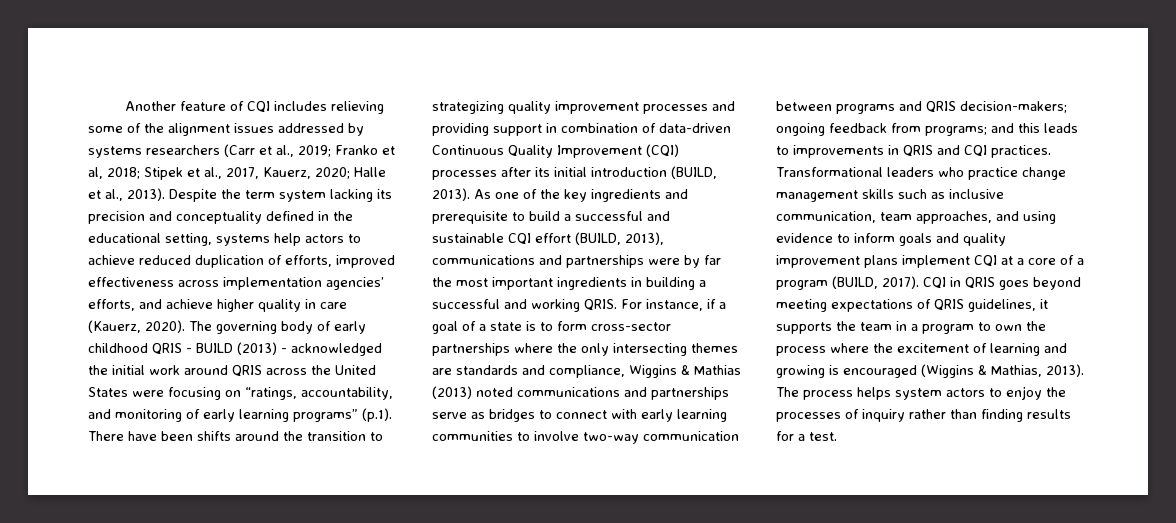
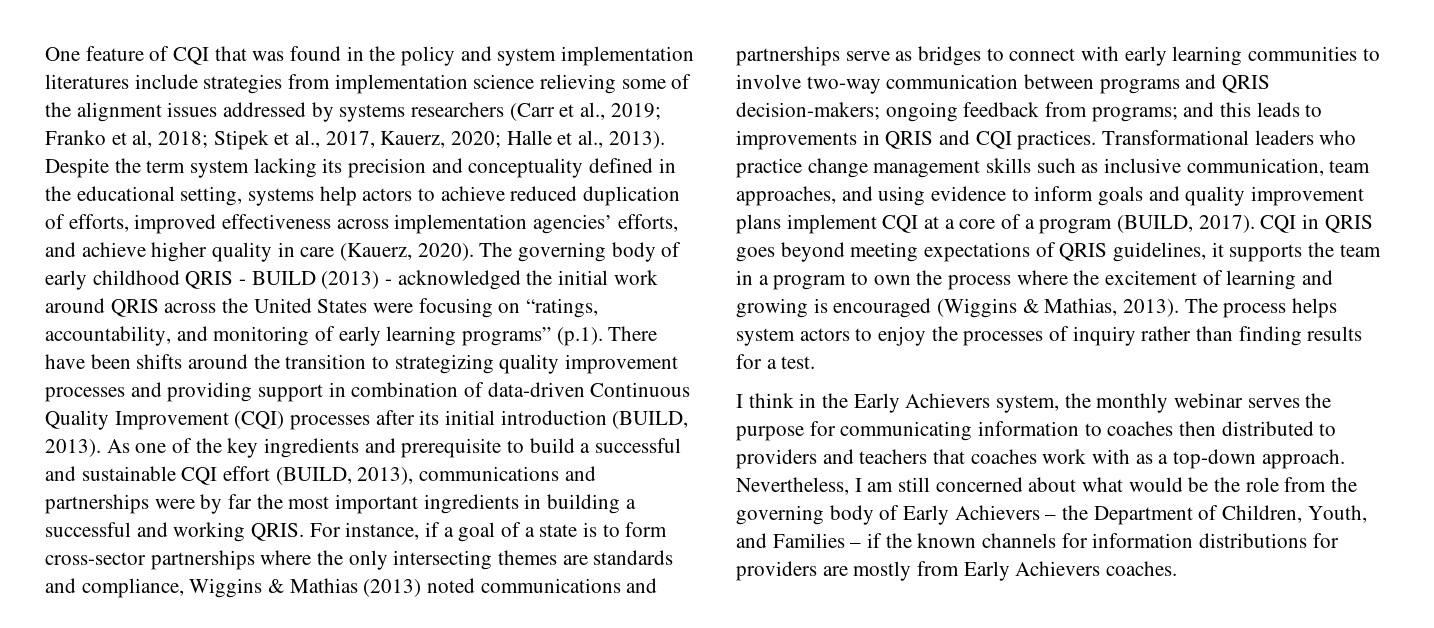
- Another feature of CQI includes relieving some of the alignment issues addressed by systems researchers (Carr et al., 2019; Franko et al, 2018; Stipek et al., 2017, Kauerz, 2020; Halle et al., 2013).
+ One feature of CQI that was found in the policy and system implementation literatures include strategies from implementation science relieving some of the alignment issues addressed by systems researchers (Carr et al., 2019; Franko et al, 2018; Stipek et al., 2017, Kauerz, 2020; Halle et al., 2013).
+ I think in the Early Achievers system, the monthly webinar serves the purpose for communicating information to coaches then distributed to providers and teachers that coaches work with as a top-down approach. Nevertheless, I am still concerned about what would be the role from the governing body of Early Achievers – the Department of Children, Youth, and Families – if the known channels for information distributions for providers are mostly from Early Achievers coaches.

